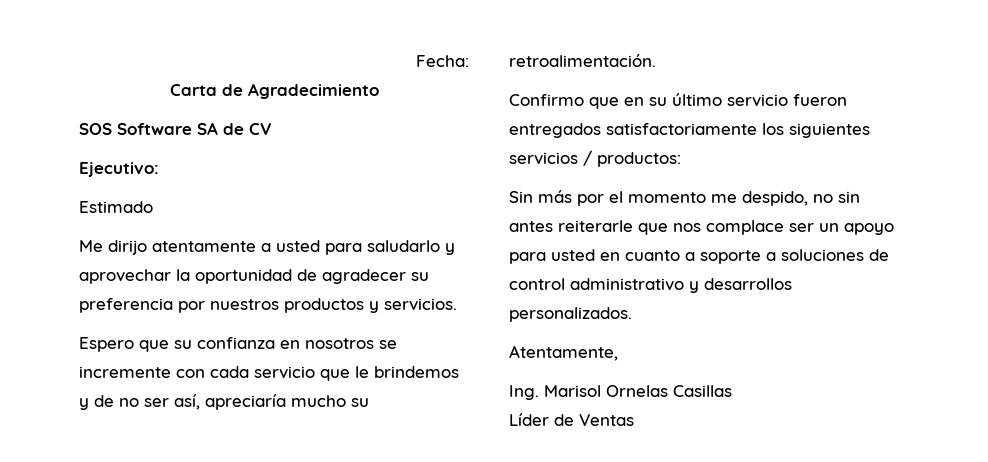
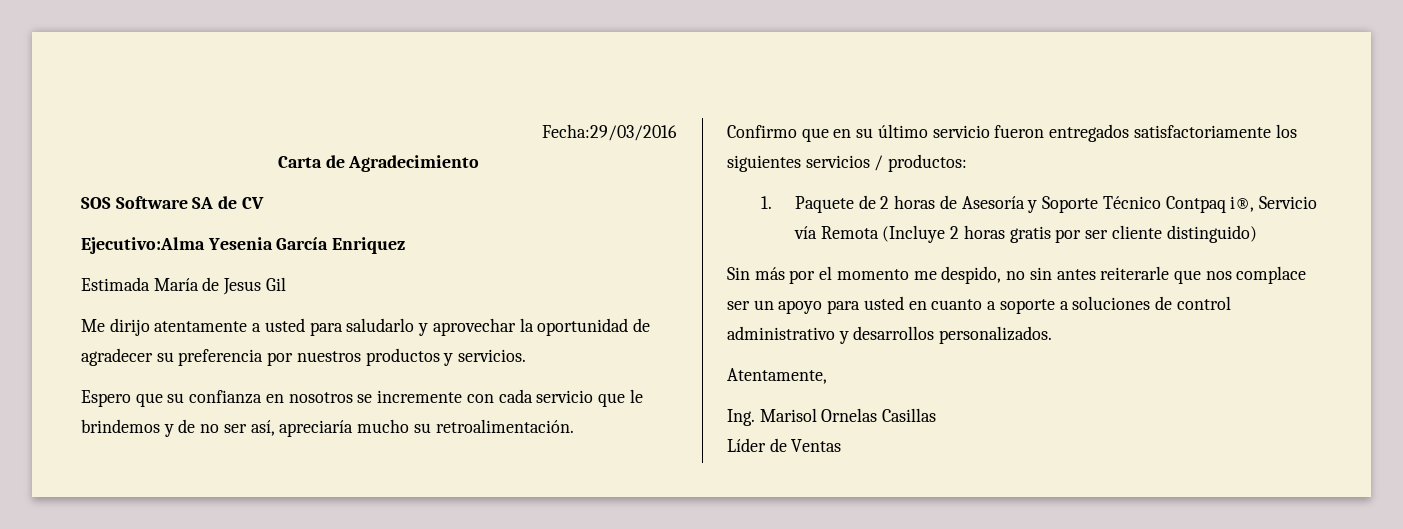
- Fecha:
+ Fecha:29/03/2016
- Ejecutivo:
- Estimado
+ Ejecutivo:Alma Yesenia García Enriquez
+ Estimada María de Jesus Gil
+ 1. Paquete de 2 horas de Asesoría y Soporte Técnico Contpaq i®, Servicio vía Remota (Incluye 2 horas gratis por ser cliente distinguido)

